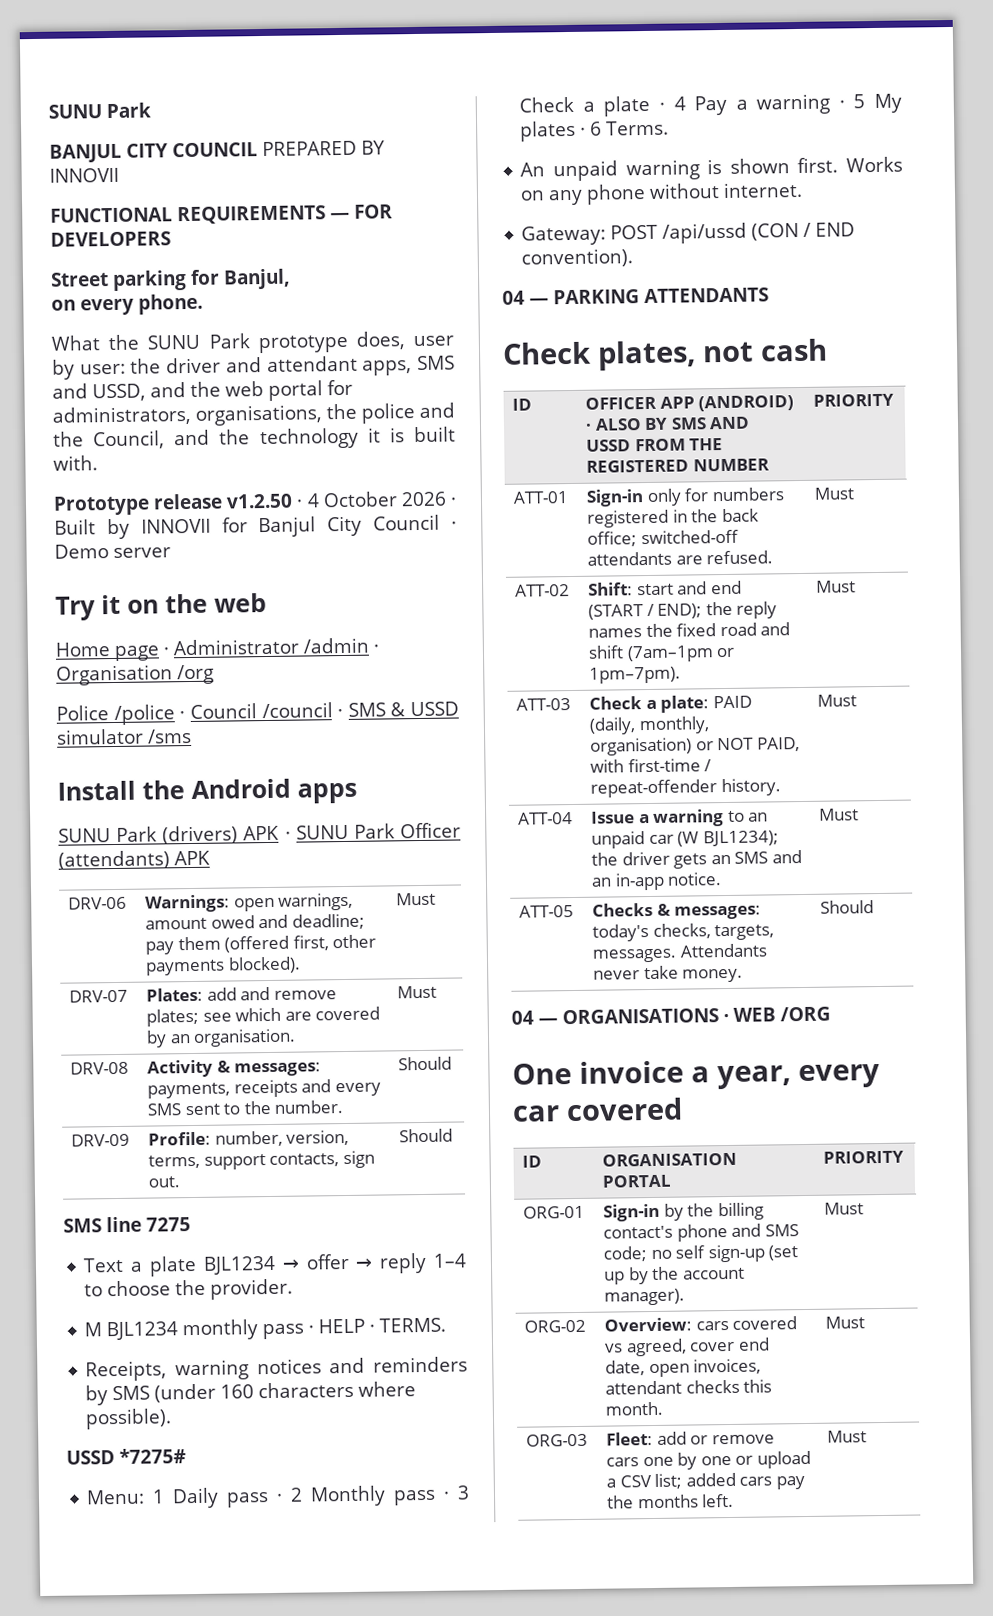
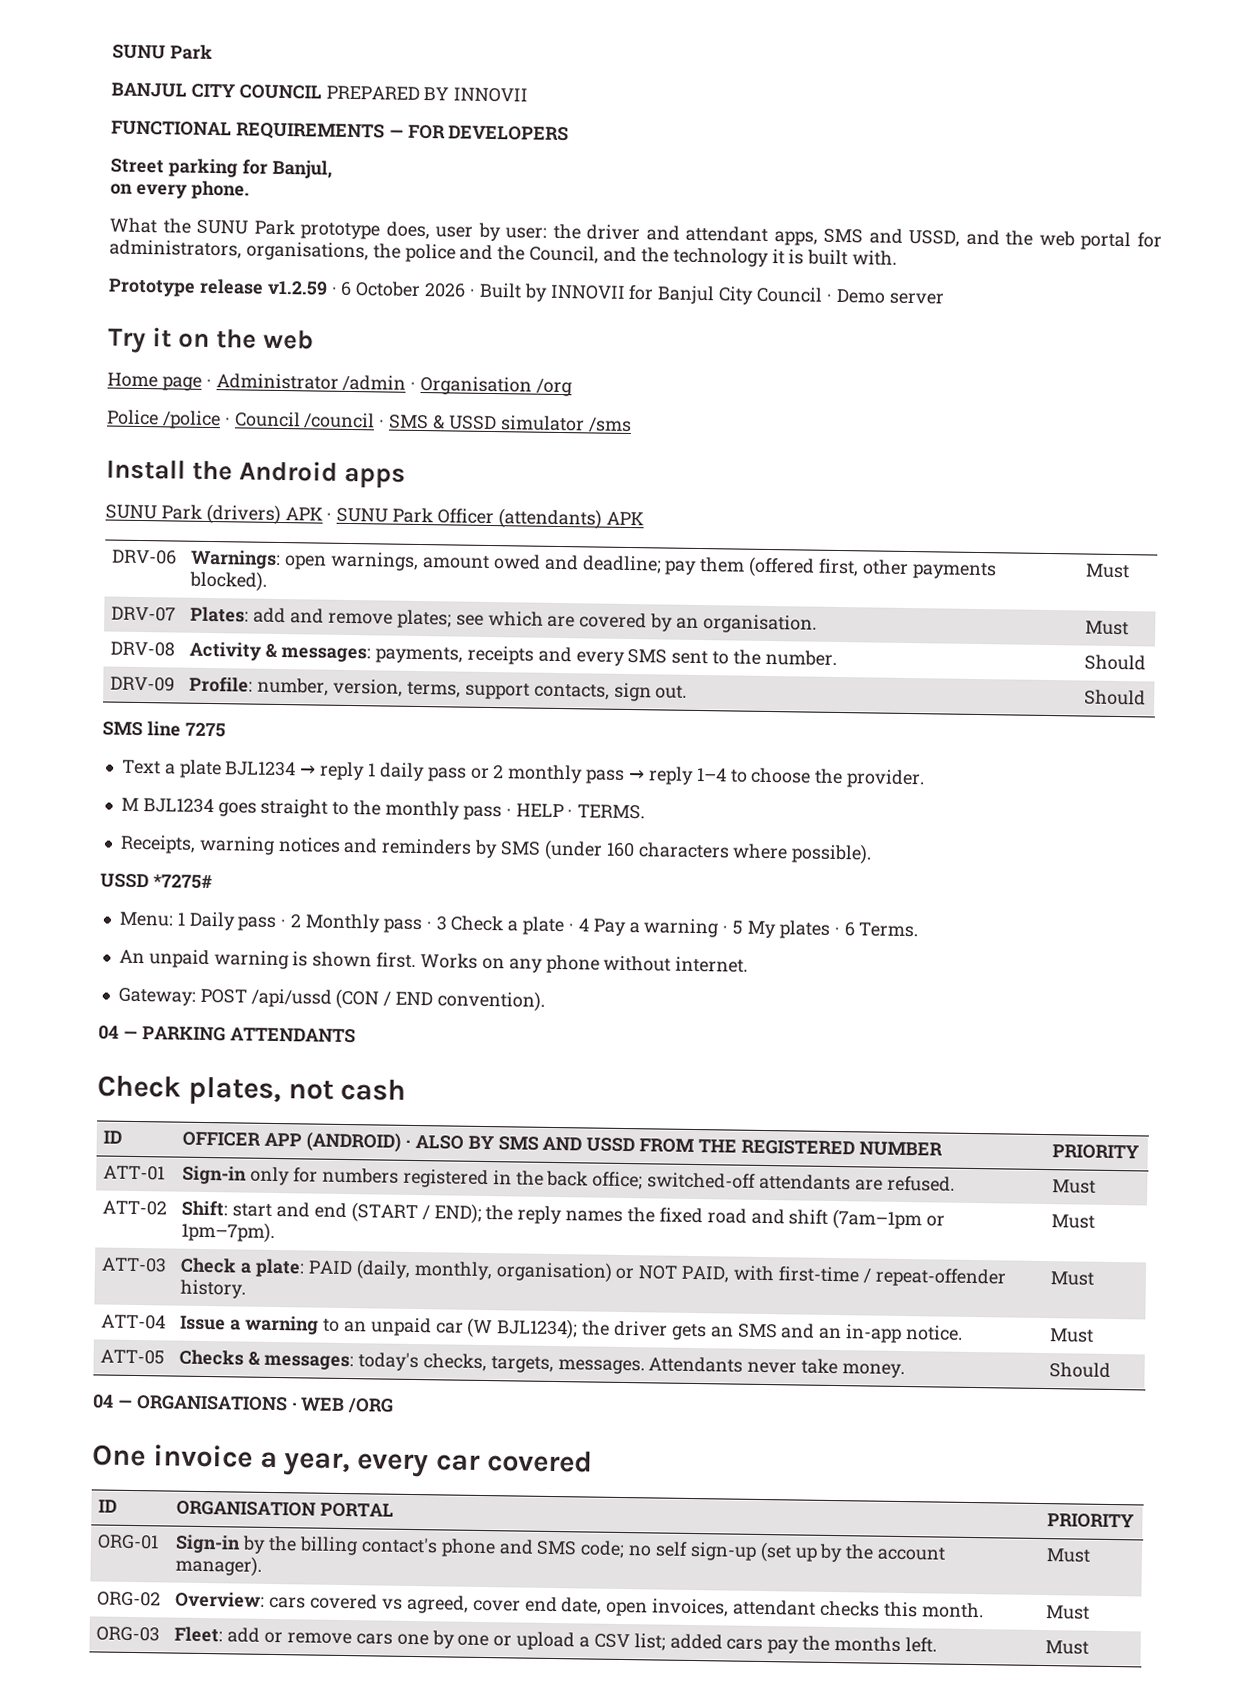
- Prototype release v1.2.50 · 4 October 2026 · Built by INNOVII for Banjul City Council · Demo server
+ Prototype release v1.2.59 · 6 October 2026 · Built by INNOVII for Banjul City Council · Demo server
- Text a plate BJL1234 → offer → reply 1–4 to choose the provider.
+ Text a plate BJL1234 → reply 1 daily pass or 2 monthly pass → reply 1–4 to choose the provider.
- M BJL1234 monthly pass · HELP · TERMS.
+ M BJL1234 goes straight to the monthly pass · HELP · TERMS.

